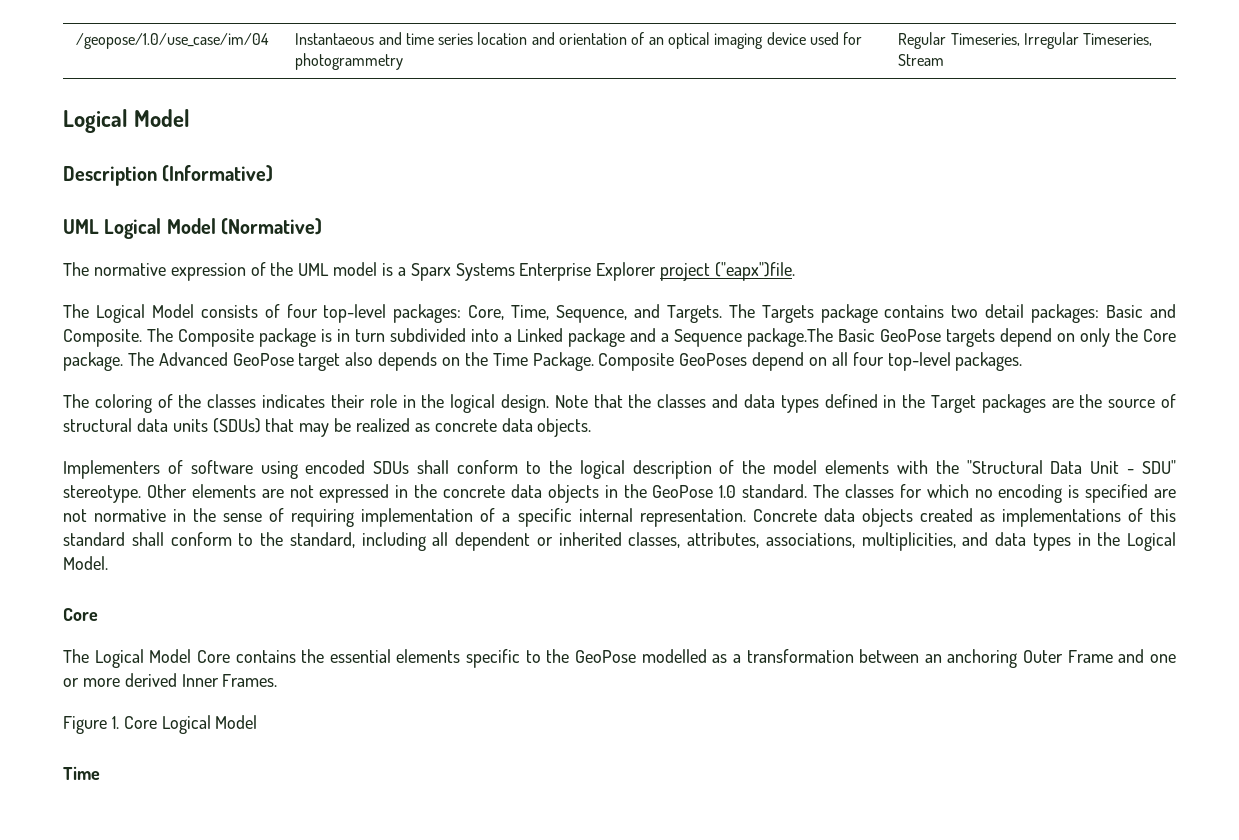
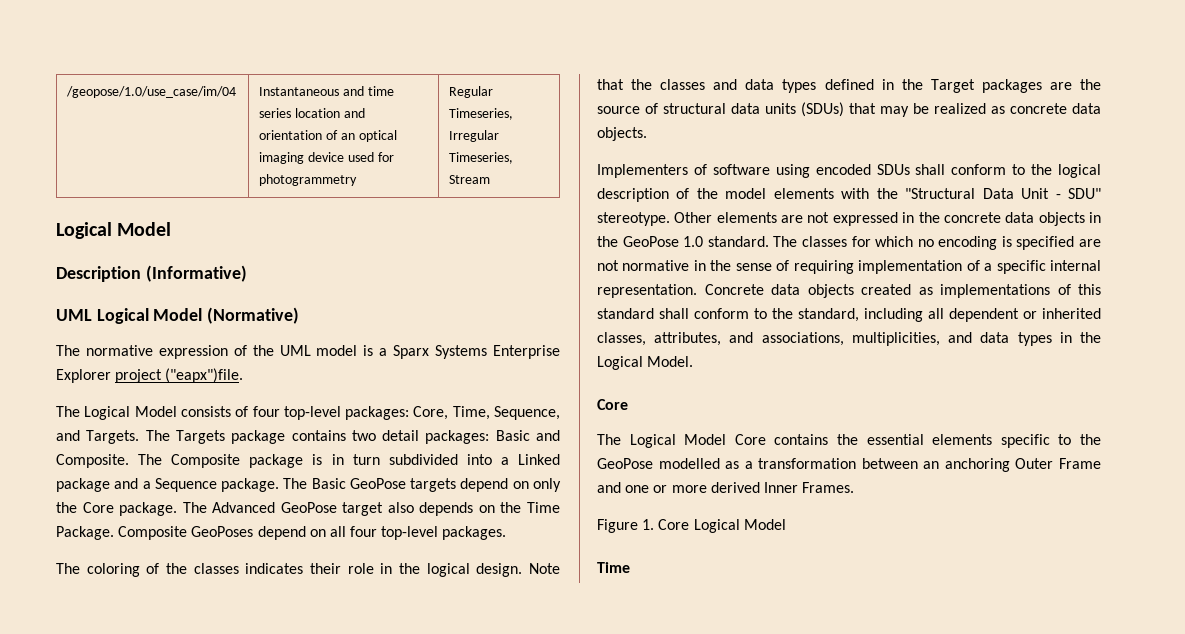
- /geopose/1.0/use_case/im/04 | Instantaeous and time series location and orientation of an optical imaging device used for photogrammetry | Regular Timeseries, Irregular Timeseries, Stream
+ /geopose/1.0/use_case/im/04 | Instantaneous and time series location and orientation of an optical imaging device used for photogrammetry | Regular Timeseries, Irregular Timeseries, Stream
- The Composite package is in turn subdivided into a Linked package and a Sequence package.The Basic GeoPose targets depend on only the Core package.
+ The Composite package is in turn subdivided into a Linked package and a Sequence package. The Basic GeoPose targets depend on only the Core package.
- Concrete data objects created as implementations of this standard shall conform to the standard, including all dependent or inherited classes, attributes, associations, multiplicities, and data types in the Logical Model.
+ Concrete data objects created as implementations of this standard shall conform to the standard, including all dependent or inherited classes, attributes, and associations, multiplicities, and data types in the Logical Model.

